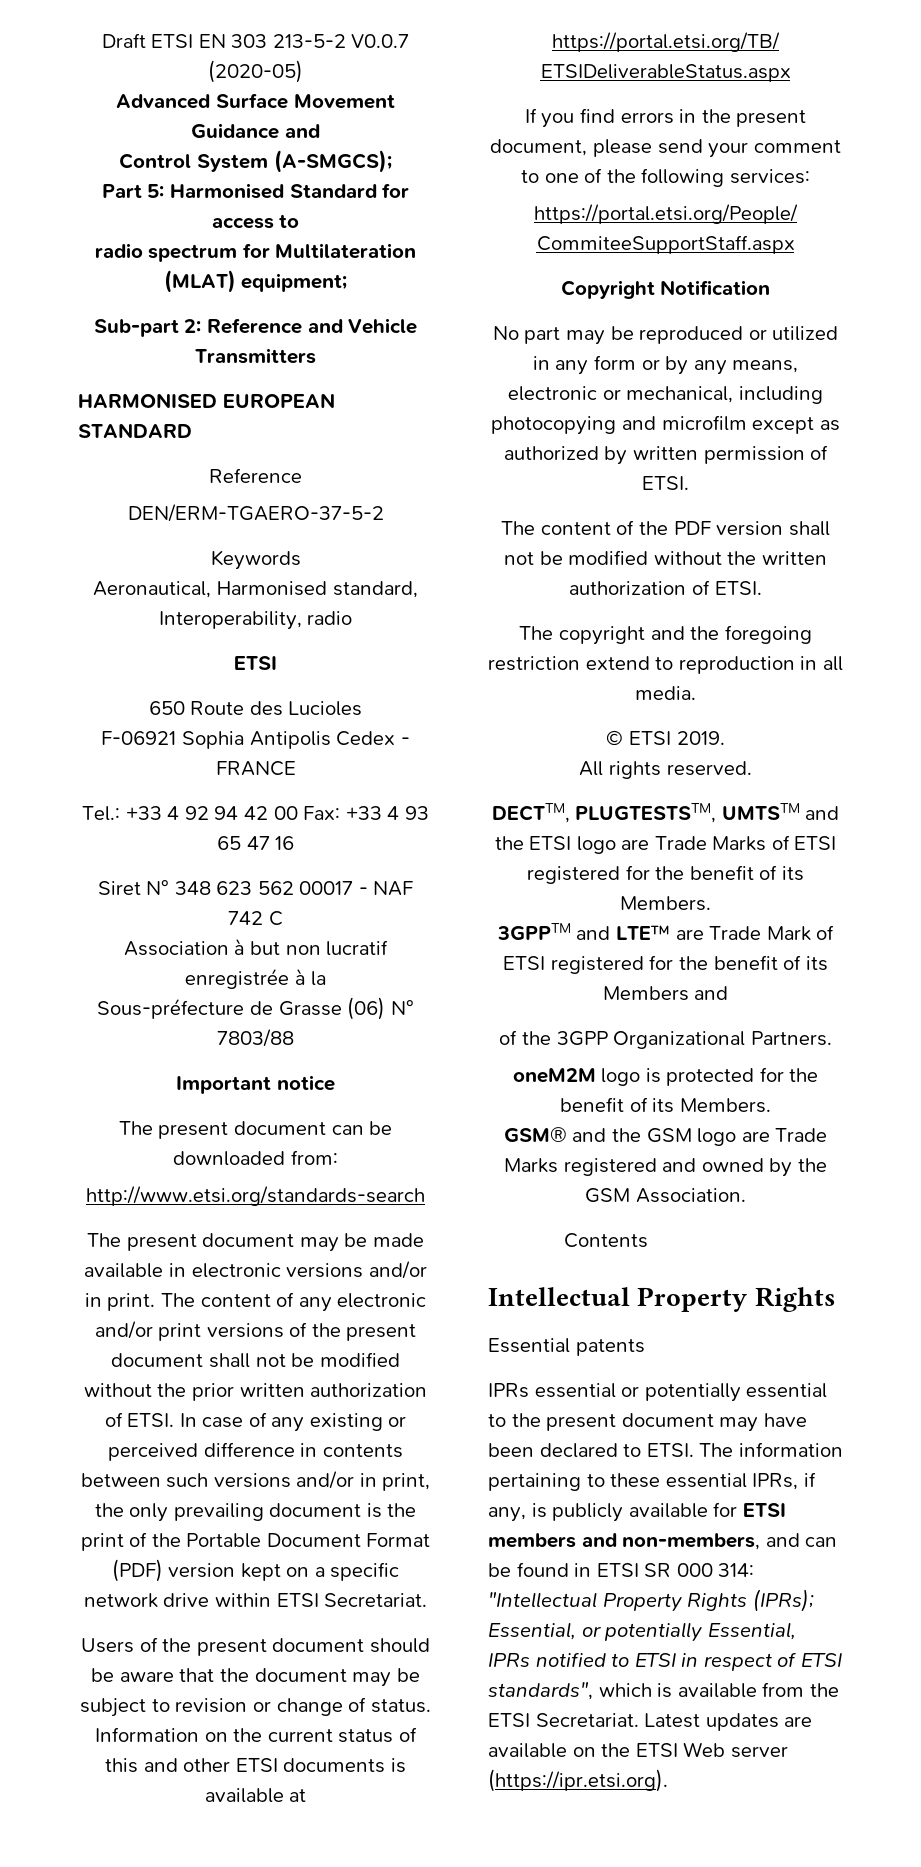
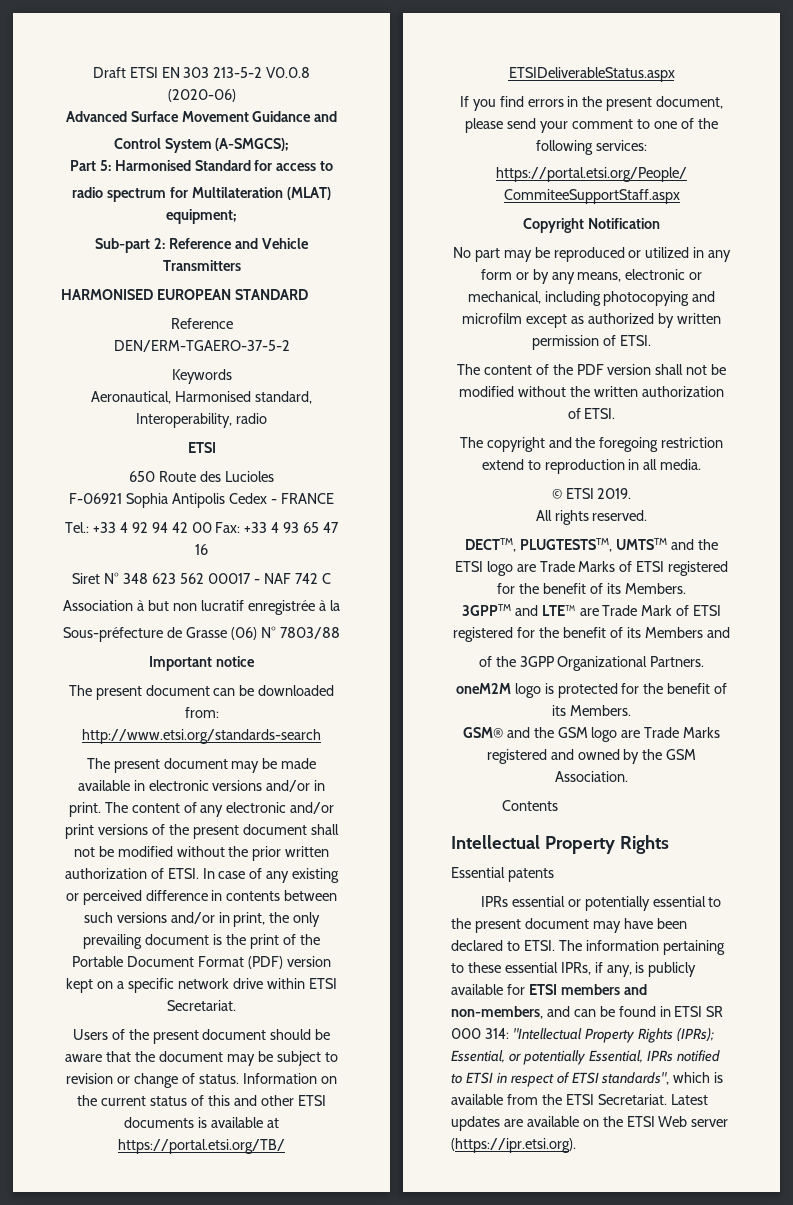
- Draft ETSI EN 303 213-5-2 V0.0.7 (2020-05)
+ Draft ETSI EN 303 213-5-2 V0.0.8 (2020-06)

